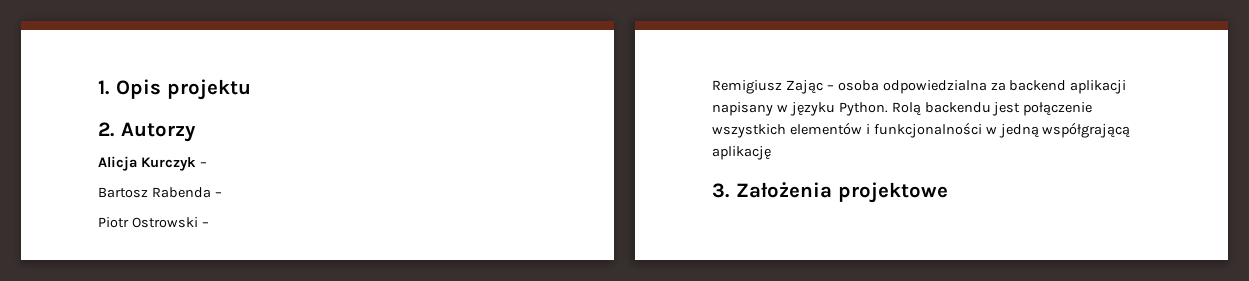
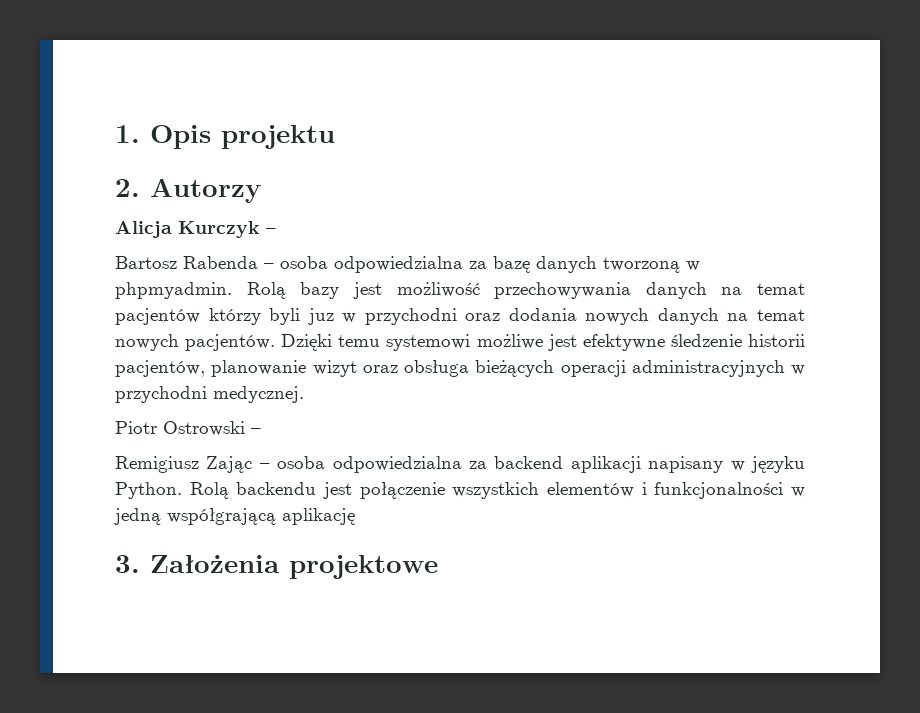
- Bartosz Rabenda –
+ Bartosz Rabenda – osoba odpowiedzialna za bazę danych tworzoną w phpmyadmin. Rolą bazy jest możliwość przechowywania danych na temat pacjentów którzy byli juz w przychodni oraz dodania nowych danych na temat nowych pacjentów. Dzięki temu systemowi możliwe jest efektywne śledzenie historii pacjentów, planowanie wizyt oraz obsługa bieżących operacji administracyjnych w przychodni medycznej.

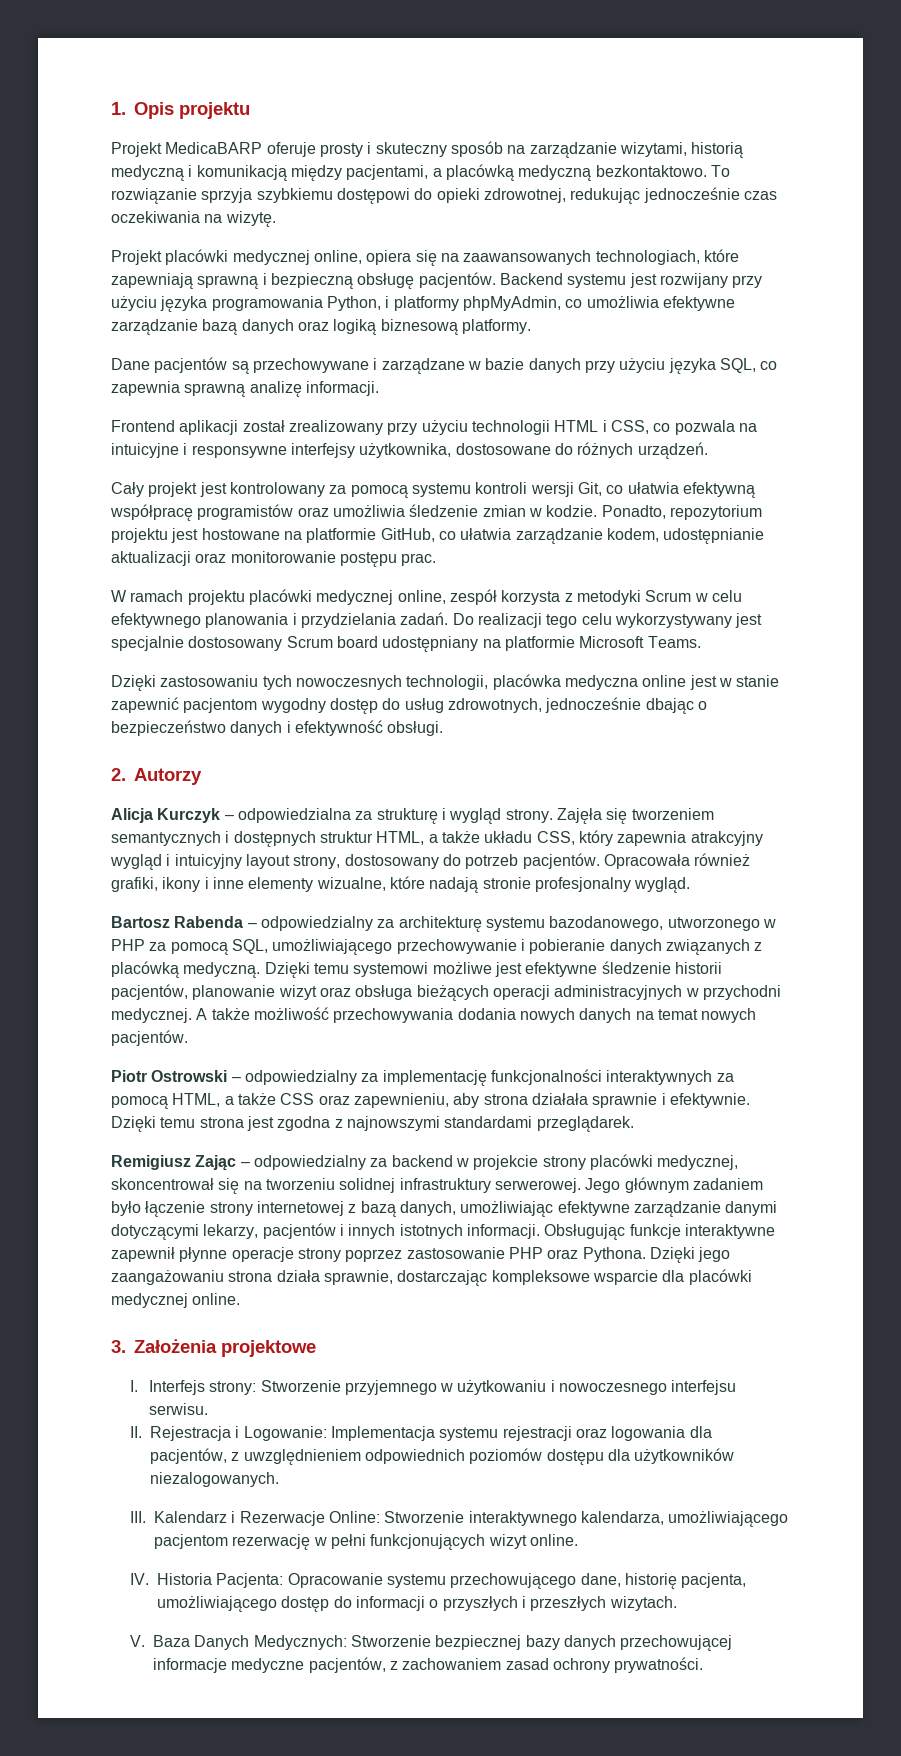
+ Projekt MedicaBARP oferuje prosty i skuteczny sposób na zarządzanie wizytami, historią medyczną i komunikacją między pacjentami, a placówką medyczną bezkontaktowo. To rozwiązanie sprzyja szybkiemu dostępowi do opieki zdrowotnej, redukując jednocześnie czas oczekiwania na wizytę.
+ Projekt placówki medycznej online, opiera się na zaawansowanych technologiach, które zapewniają sprawną i bezpieczną obsługę pacjentów. Backend systemu jest rozwijany przy użyciu języka programowania Python, i platformy phpMyAdmin, co umożliwia efektywne zarządzanie bazą danych oraz logiką biznesową platformy.
+ Dane pacjentów są przechowywane i zarządzane w bazie danych przy użyciu języka SQL, co zapewnia sprawną analizę informacji.
+ Frontend aplikacji został zrealizowany przy użyciu technologii HTML i CSS, co pozwala na intuicyjne i responsywne interfejsy użytkownika, dostosowane do różnych urządzeń.
+ Cały projekt jest kontrolowany za pomocą systemu kontroli wersji Git, co ułatwia efektywną współpracę programistów oraz umożliwia śledzenie zmian w kodzie. Ponadto, repozytorium projektu jest hostowane na platformie GitHub, co ułatwia zarządzanie kodem, udostępnianie aktualizacji oraz monitorowanie postępu prac.
+ W ramach projektu placówki medycznej online, zespół korzysta z metodyki Scrum w celu efektywnego planowania i przydzielania zadań. Do realizacji tego celu wykorzystywany jest specjalnie dostosowany Scrum board udostępniany na platformie Microsoft Teams.
+ Dzięki zastosowaniu tych nowoczesnych technologii, placówka medyczna online jest w stanie zapewnić pacjentom wygodny dostęp do usług zdrowotnych, jednocześnie dbając o bezpieczeństwo danych i efektywność obsługi.
- Alicja Kurczyk –
- Bartosz Rabenda – osoba odpowiedzialna za bazę danych tworzoną w phpmyadmin. Rolą bazy jest możliwość przechowywania danych na temat pacjentów którzy byli juz w przychodni oraz dodania nowych danych na temat nowych pacjentów.
+ Alicja Kurczyk – odpowiedzialna za strukturę i wygląd strony. Zajęła się tworzeniem semantycznych i dostępnych struktur HTML, a także układu CSS, który zapewnia atrakcyjny wygląd i intuicyjny layout strony, dostosowany do potrzeb pacjentów. Opracowała również grafiki, ikony i inne elementy wizualne, które nadają stronie profesjonalny wygląd.
+ Bartosz Rabenda – odpowiedzialny za architekturę systemu bazodanowego, utworzonego w PHP za pomocą SQL, umożliwiającego przechowywanie i pobieranie danych związanych z placówką medyczną.
- Dzięki temu systemowi możliwe jest efektywne śledzenie historii pacjentów, planowanie wizyt oraz obsługa bieżących operacji administracyjnych w przychodni medycznej.
- Piotr Ostrowski –
- Remigiusz Zając – osoba odpowiedzialna za backend aplikacji napisany w języku Python. Rolą backendu jest połączenie wszystkich elementów i funkcjonalności w jedną współgrającą aplikację
+ Dzięki temu systemowi możliwe jest efektywne śledzenie historii pacjentów, planowanie wizyt oraz obsługa bieżących operacji administracyjnych w przychodni medycznej. A także możliwość przechowywania dodania nowych danych na temat nowych pacjentów.
+ Piotr Ostrowski – odpowiedzialny za implementację funkcjonalności interaktywnych za pomocą HTML, a także CSS oraz zapewnieniu, aby strona działała sprawnie i efektywnie. Dzięki temu strona jest zgodna z najnowszymi standardami przeglądarek.
+ Remigiusz Zając – odpowiedzialny za backend w projekcie strony placówki medycznej, skoncentrował się na tworzeniu solidnej infrastruktury serwerowej. Jego głównym zadaniem było łączenie strony internetowej z bazą danych, umożliwiając efektywne zarządzanie danymi dotyczącymi lekarzy, pacjentów i innych istotnych informacji. Obsługując funkcje interaktywne zapewnił płynne operacje strony poprzez zastosowanie PHP oraz Pythona. Dzięki jego zaangażowaniu strona działa sprawnie, dostarczając kompleksowe wsparcie dla placówki medycznej online.
  3. Założenia projektowe
+ I. Interfejs strony: Stworzenie przyjemnego w użytkowaniu i nowoczesnego interfejsu serwisu.
+ II. Rejestracja i Logowanie: Implementacja systemu rejestracji oraz logowania dla pacjentów, z uwzględnieniem odpowiednich poziomów dostępu dla użytkowników niezalogowanych.
+ III. Kalendarz i Rezerwacje Online: Stworzenie interaktywnego kalendarza, umożliwiającego pacjentom rezerwację w pełni funkcjonujących wizyt online.
+ IV. Historia Pacjenta: Opracowanie systemu przechowującego dane, historię pacjenta, umożliwiającego dostęp do informacji o przyszłych i przeszłych wizytach.
+ V. Baza Danych Medycznych: Stworzenie bezpiecznej bazy danych przechowującej informacje medyczne pacjentów, z zachowaniem zasad ochrony prywatności.

